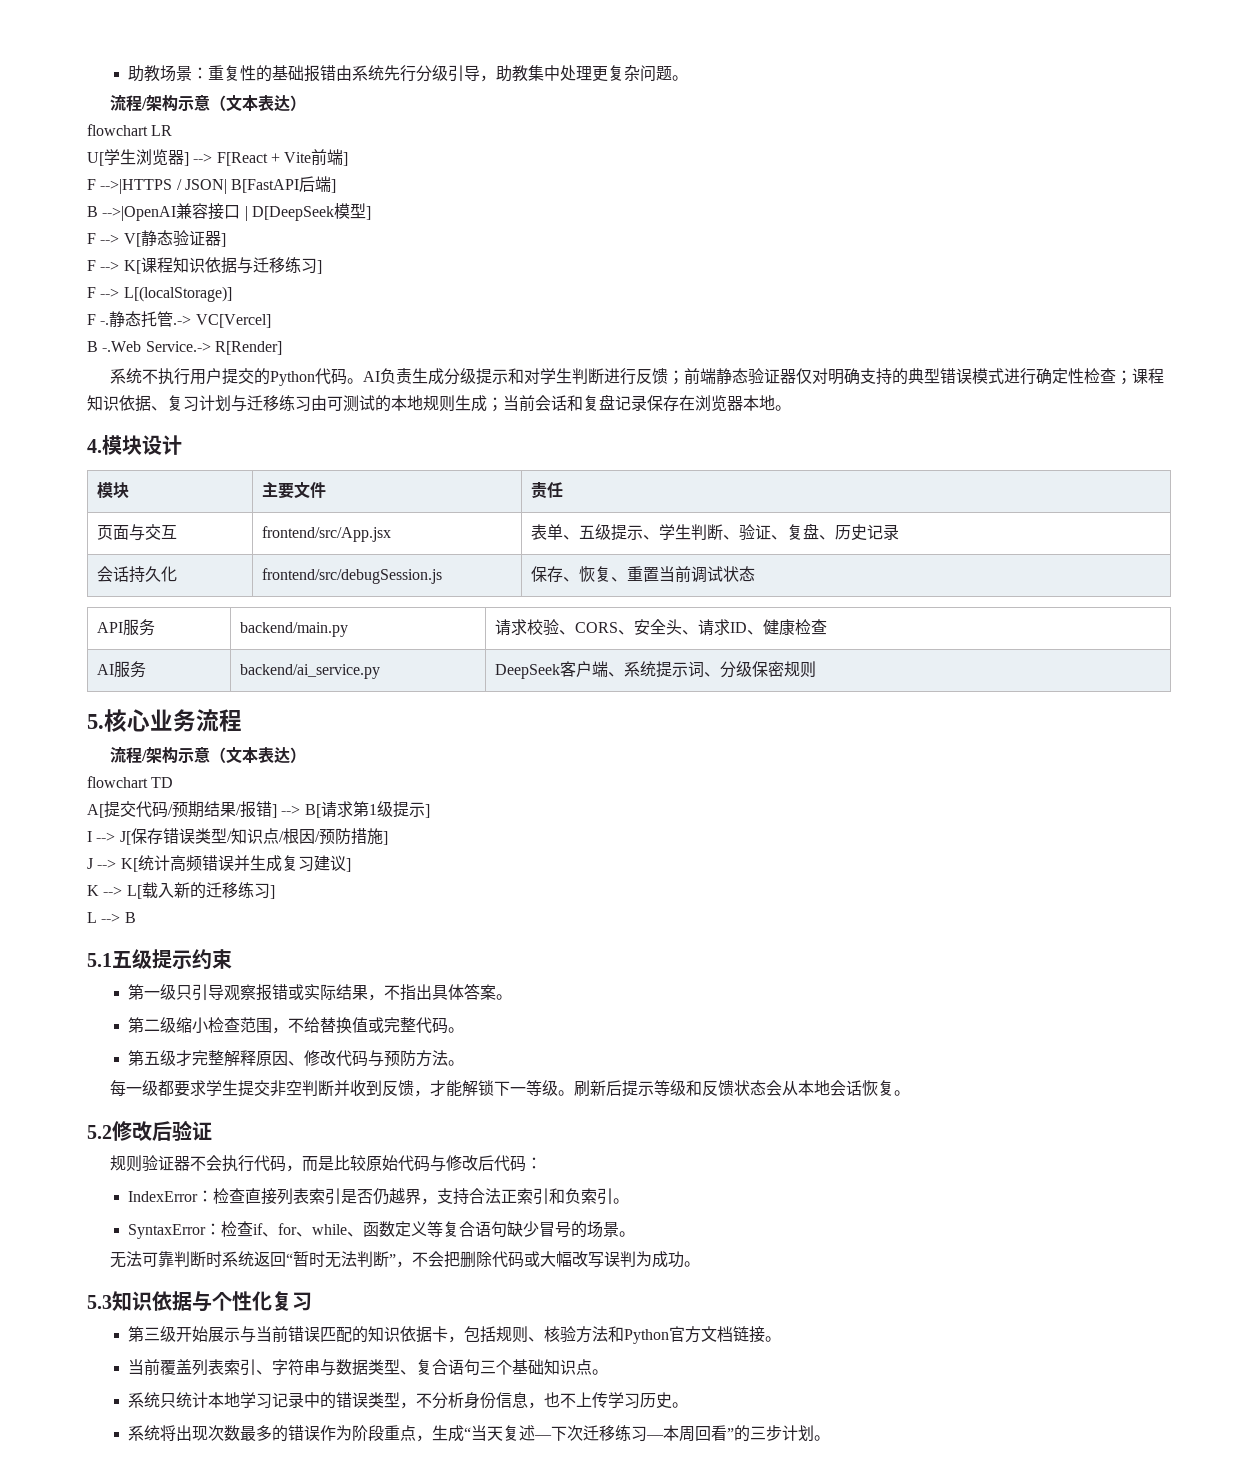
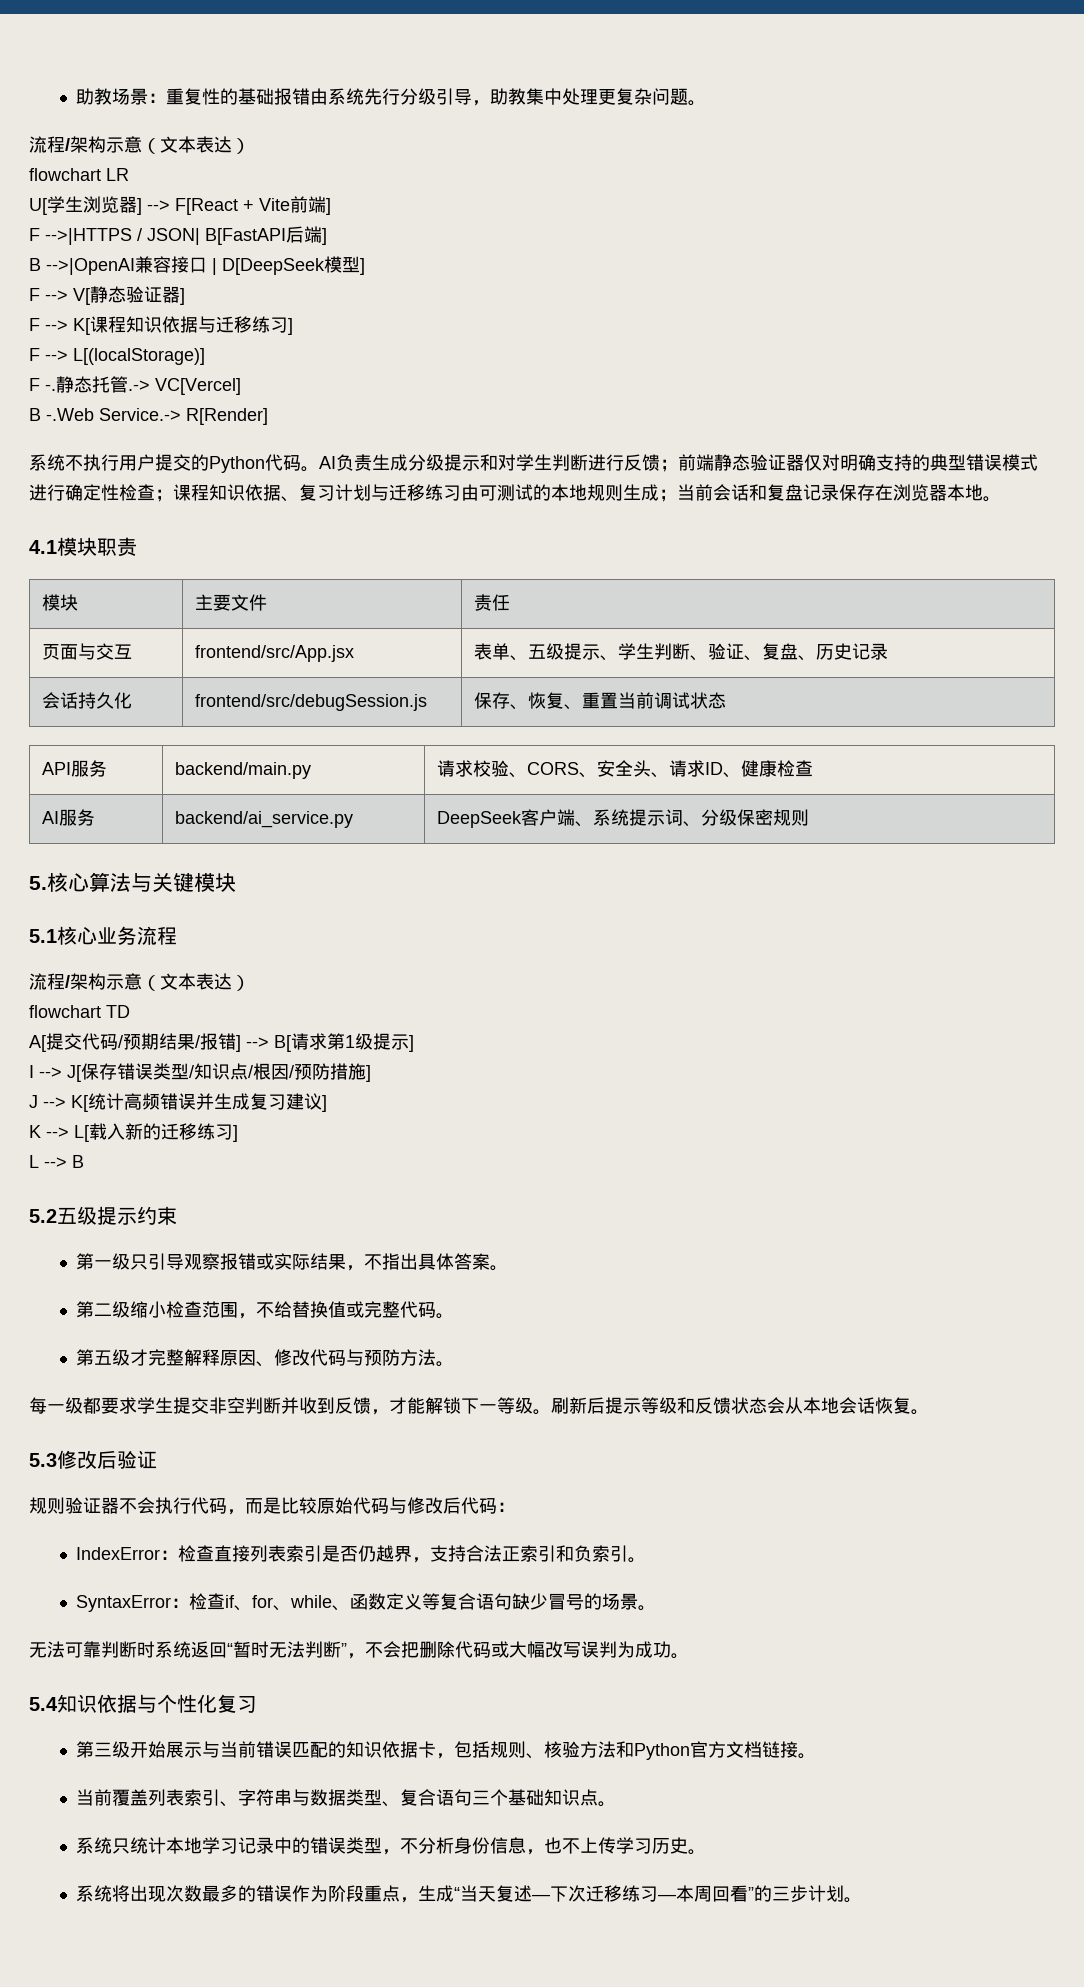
- 4.模块设计
+ 4.1模块职责
- 5.核心业务流程
+ 5.核心算法与关键模块
+ 5.1核心业务流程
- 5.1五级提示约束
+ 5.2五级提示约束
- 5.2修改后验证
+ 5.3修改后验证
- 5.3知识依据与个性化复习
+ 5.4知识依据与个性化复习

